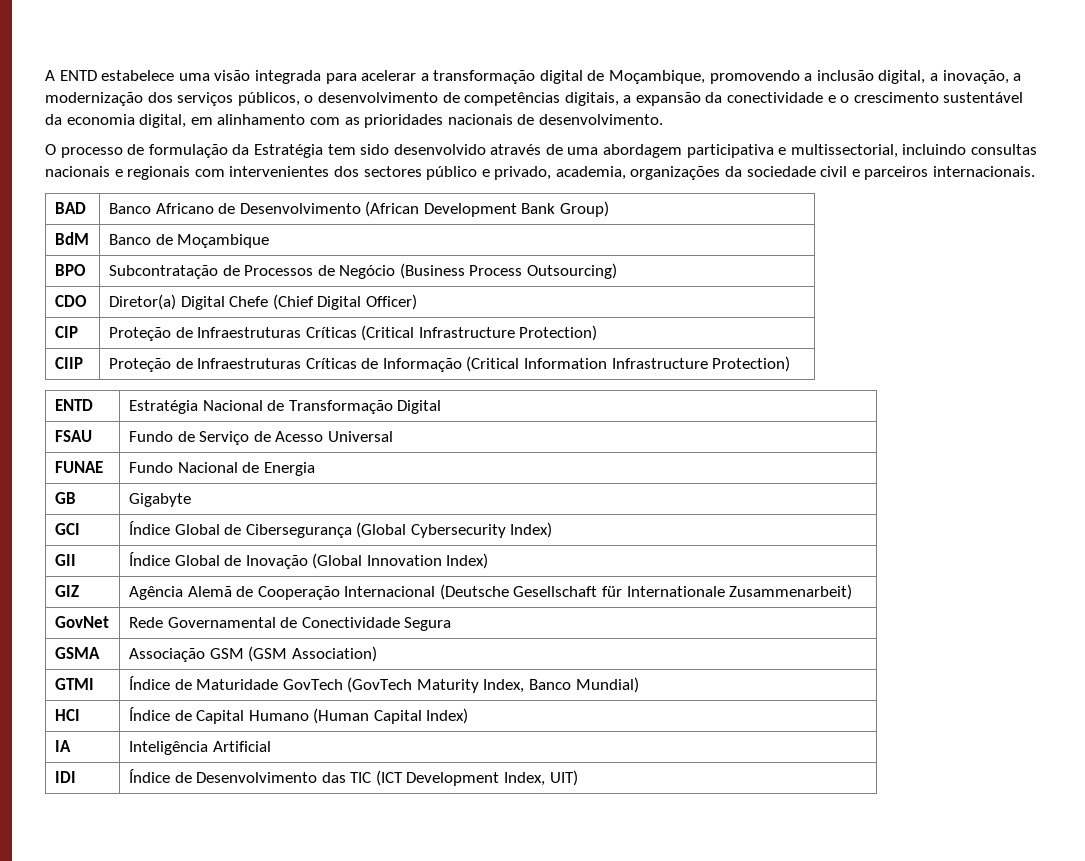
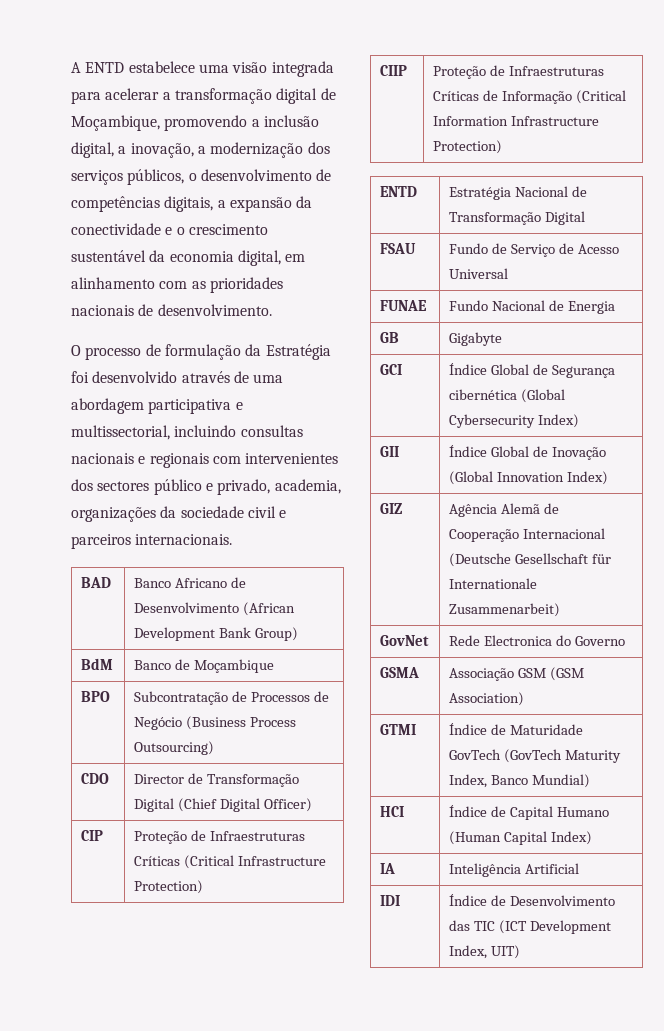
- O processo de formulação da Estratégia tem sido desenvolvido através de uma abordagem participativa e multissectorial, incluindo consultas nacionais e regionais com intervenientes dos sectores público e privado, academia, organizações da sociedade civil e parceiros internacionais.
+ O processo de formulação da Estratégia foi desenvolvido através de uma abordagem participativa e multissectorial, incluindo consultas nacionais e regionais com intervenientes dos sectores público e privado, academia, organizações da sociedade civil e parceiros internacionais.
- CDO | Diretor(a) Digital Chefe (Chief Digital Officer)
+ CDO | Director de Transformação Digital (Chief Digital Officer)
- GCI | Índice Global de Cibersegurança (Global Cybersecurity Index)
+ GCI | Índice Global de Segurança cibernética (Global Cybersecurity Index)
- GovNet | Rede Governamental de Conectividade Segura
+ GovNet | Rede Electronica do Governo

